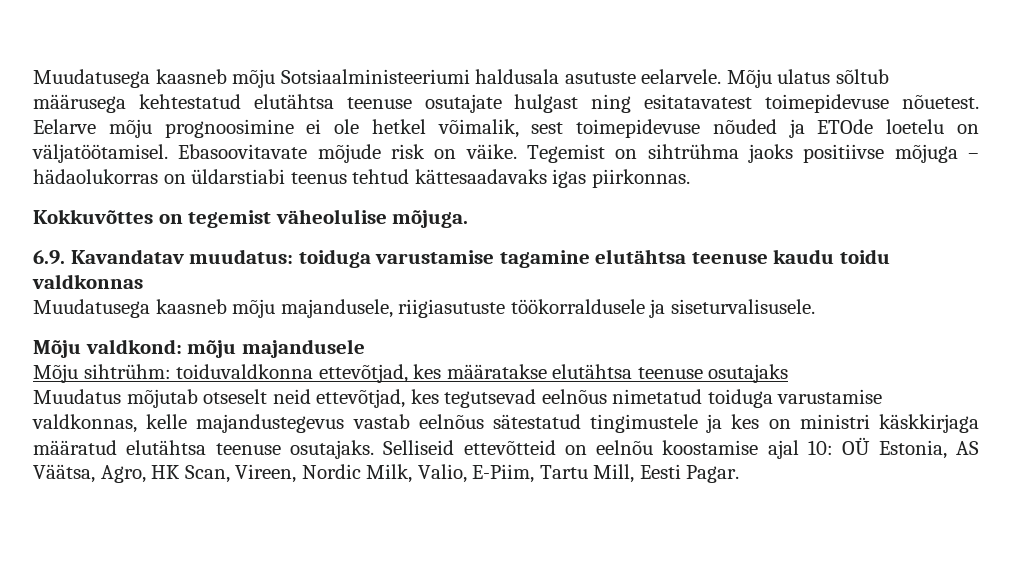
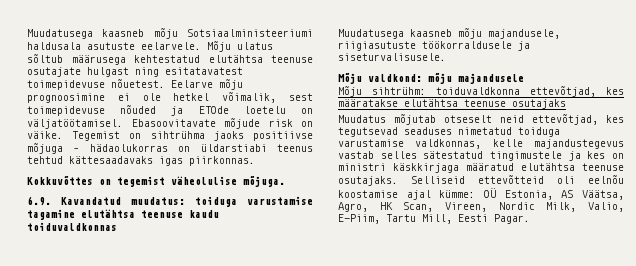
- 6.9. Kavandatav muudatus: toiduga varustamise tagamine elutähtsa teenuse kaudu toidu valdkonnas
+ 6.9. Kavandatud muudatus: toiduga varustamise tagamine elutähtsa teenuse kaudu toiduvaldkonnas
- Muudatus mõjutab otseselt neid ettevõtjad, kes tegutsevad eelnõus nimetatud toiduga varustamise valdkonnas, kelle majandustegevus vastab eelnõus sätestatud tingimustele ja kes on ministri käskkirjaga määratud elutähtsa teenuse osutajaks.
+ Muudatus mõjutab otseselt neid ettevõtjad, kes tegutsevad seaduses nimetatud toiduga varustamise valdkonnas, kelle majandustegevus vastab selles sätestatud tingimustele ja kes on ministri käskkirjaga määratud elutähtsa teenuse osutajaks.
- Selliseid ettevõtteid on eelnõu koostamise ajal 10: OÜ Estonia, AS Väätsa, Agro, HK Scan, Vireen, Nordic Milk, Valio, E-Piim, Tartu Mill, Eesti Pagar.
+ Selliseid ettevõtteid oli eelnõu koostamise ajal kümme: OÜ Estonia, AS Väätsa, Agro, HK Scan, Vireen, Nordic Milk, Valio, E-Piim, Tartu Mill, Eesti Pagar.

